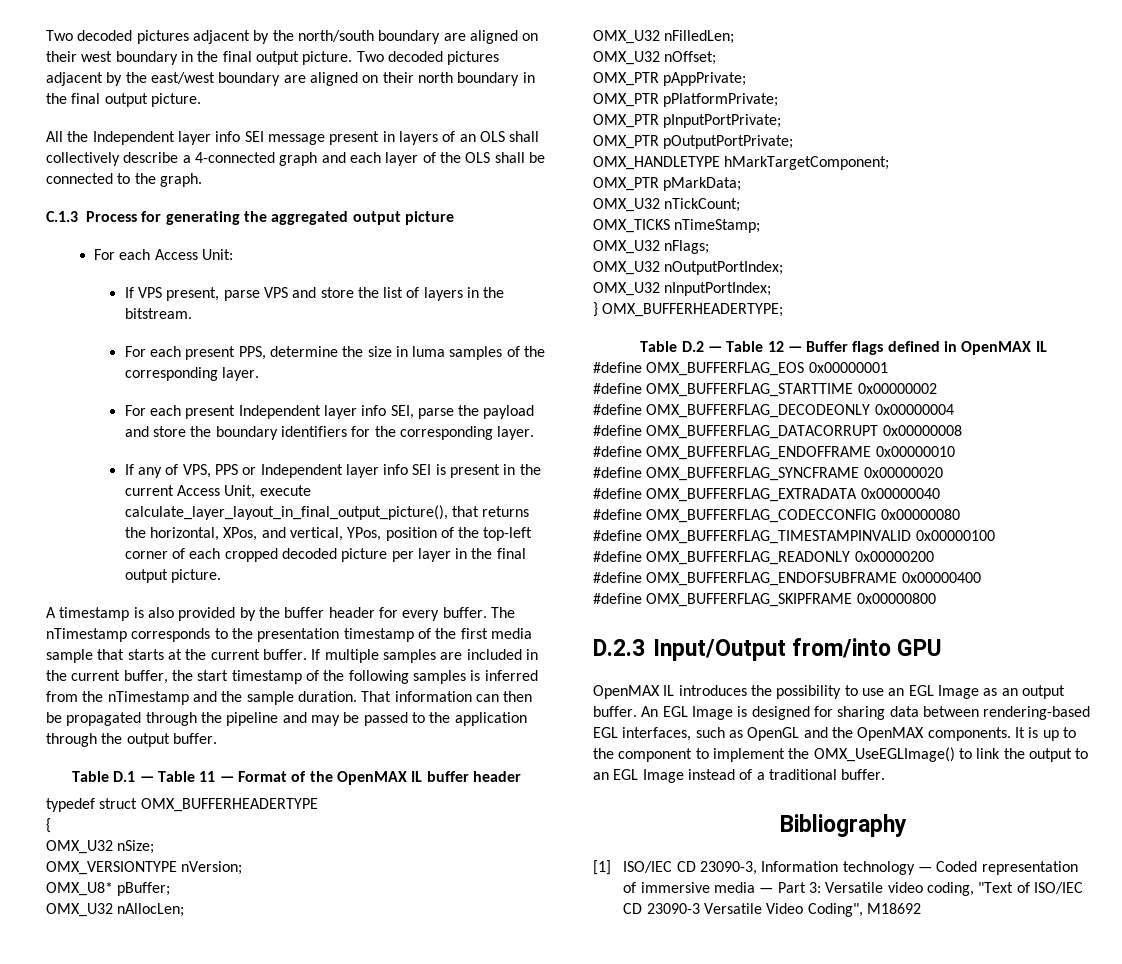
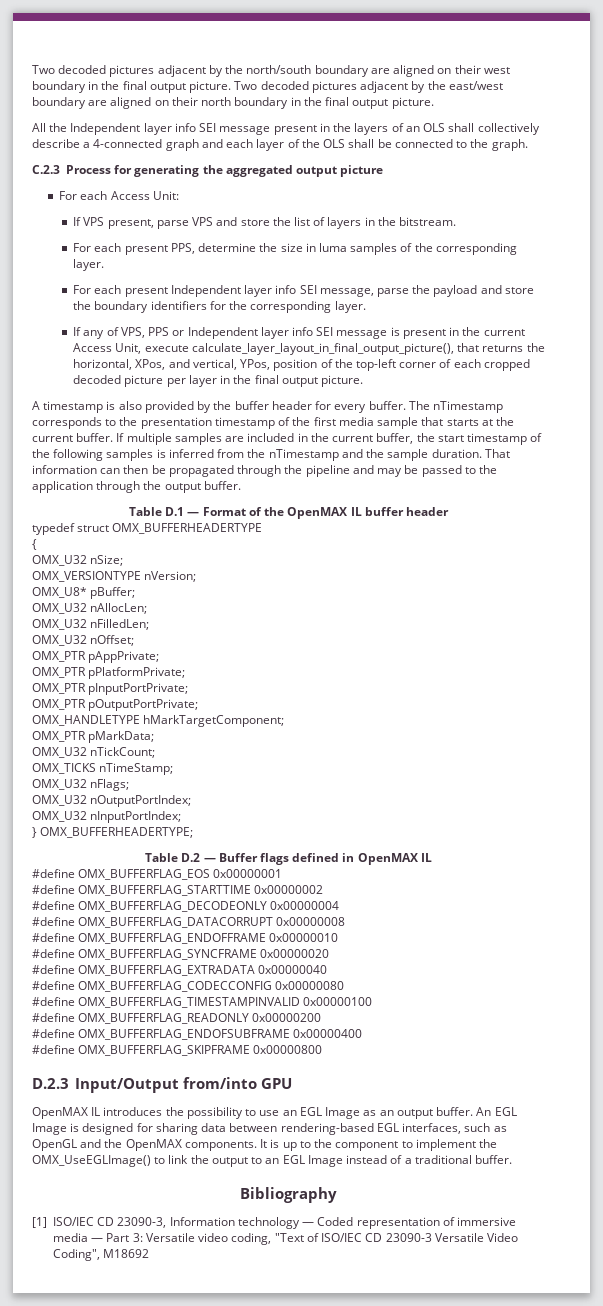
- All the Independent layer info SEI message present in layers of an OLS shall collectively describe a 4-connected graph and each layer of the OLS shall be connected to the graph.
+ All the Independent layer info SEI message present in the layers of an OLS shall collectively describe a 4-connected graph and each layer of the OLS shall be connected to the graph.
- C.1.3 Process for generating the aggregated output picture
+ C.2.3 Process for generating the aggregated output picture
- For each present Independent layer info SEI, parse the payload and store the boundary identifiers for the corresponding layer.
+ For each present Independent layer info SEI message, parse the payload and store the boundary identifiers for the corresponding layer.
- If any of VPS, PPS or Independent layer info SEI is present in the current Access Unit, execute calculate_layer_layout_in_final_output_picture(), that returns the horizontal, XPos, and vertical, YPos, position of the top-left corner of each cropped decoded picture per layer in the final output picture.
+ If any of VPS, PPS or Independent layer info SEI message is present in the current Access Unit, execute calculate_layer_layout_in_final_output_picture(), that returns the horizontal, XPos, and vertical, YPos, position of the top-left corner of each cropped decoded picture per layer in the final output picture.
- Table D.1 — Table 11 — Format of the OpenMAX IL buffer header
+ Table D.1 — Format of the OpenMAX IL buffer header
- Table D.2 — Table 12 — Buffer flags defined in OpenMAX IL
+ Table D.2 — Buffer flags defined in OpenMAX IL

